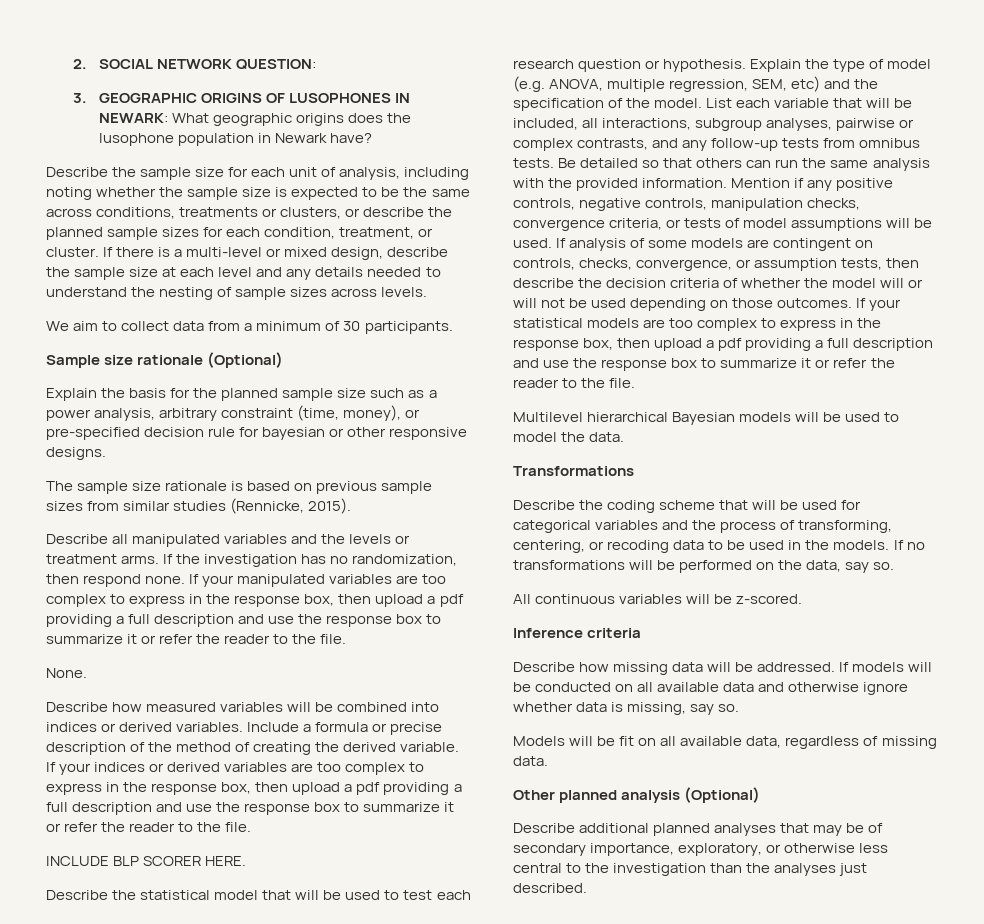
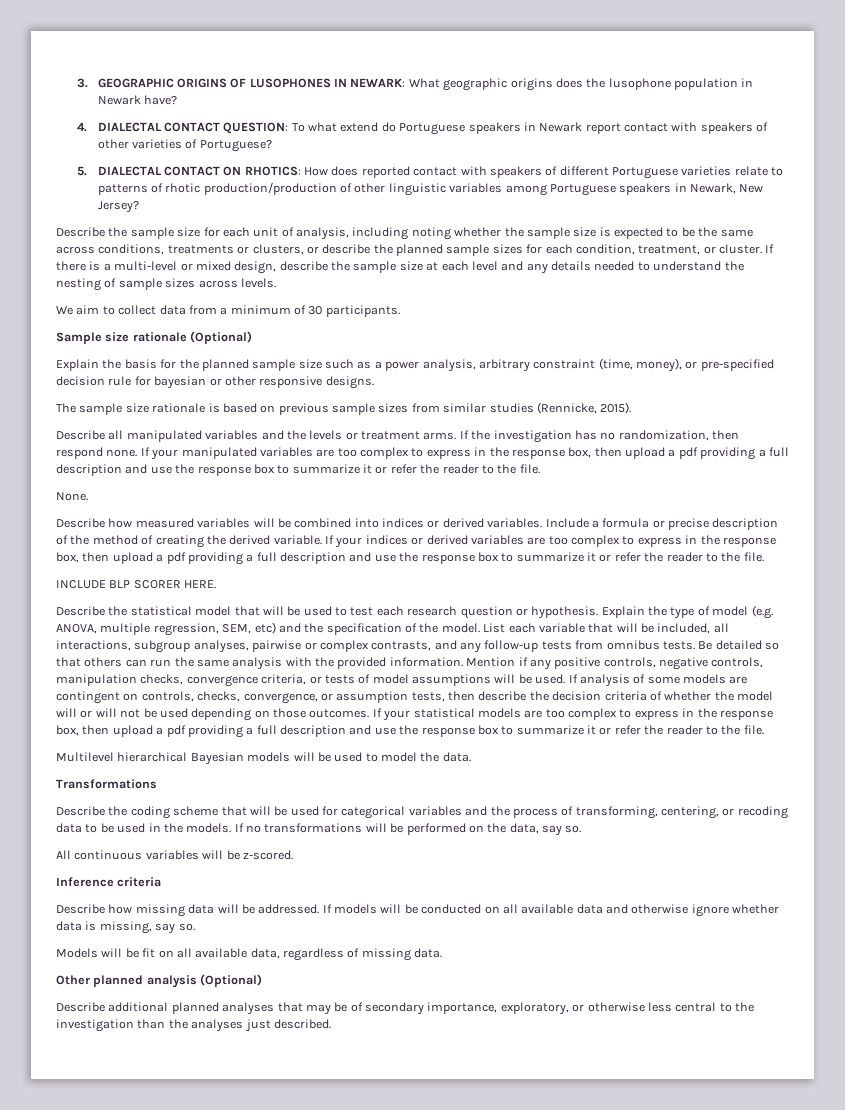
- 2. SOCIAL NETWORK QUESTION:
+ 4. DIALECTAL CONTACT QUESTION: To what extend do Portuguese speakers in Newark report contact with speakers of other varieties of Portuguese?
+ 5. DIALECTAL CONTACT ON RHOTICS: How does reported contact with speakers of different Portuguese varieties relate to patterns of rhotic production/production of other linguistic variables among Portuguese speakers in Newark, New Jersey?

